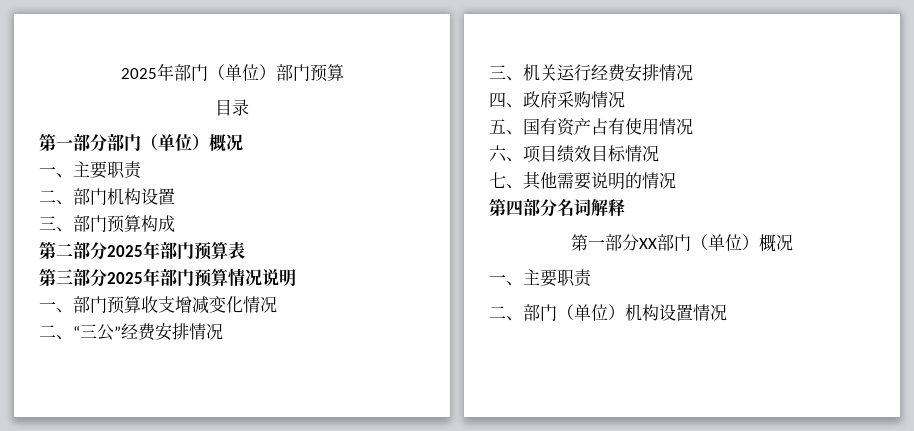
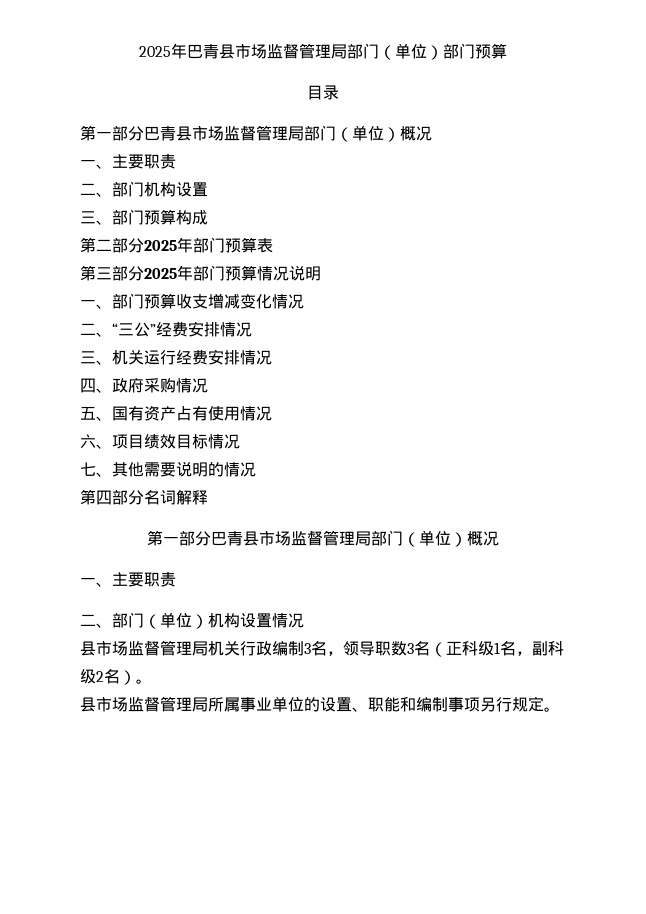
- 2025年部门（单位）部门预算
+ 2025年巴青县市场监督管理局部门（单位）部门预算
  目录
- 第一部分部门（单位）概况
+ 第一部分巴青县市场监督管理局部门（单位）概况
  第四部分名词解释
- 第一部分XX部门（单位）概况
+ 第一部分巴青县市场监督管理局部门（单位）概况
+ 县市场监督管理局机关行政编制3名，领导职数3名（正科级1名，副科级2名）。
+ 县市场监督管理局所属事业单位的设置、职能和编制事项另行规定。

